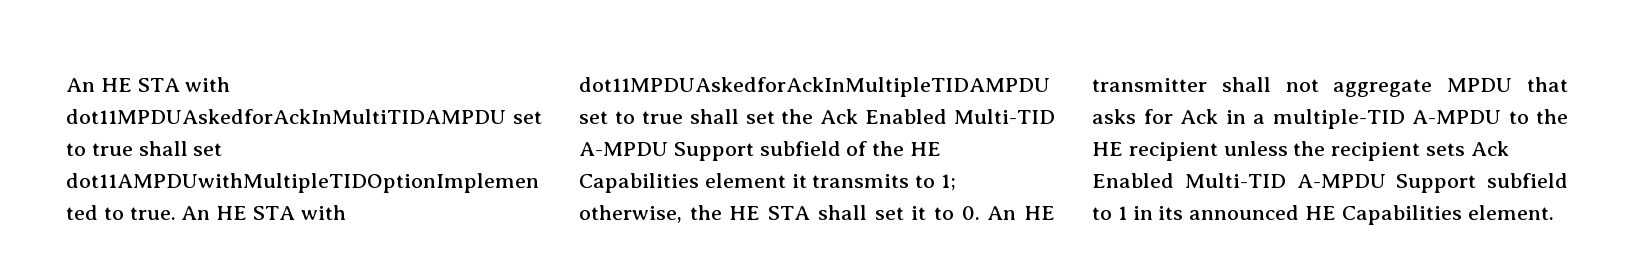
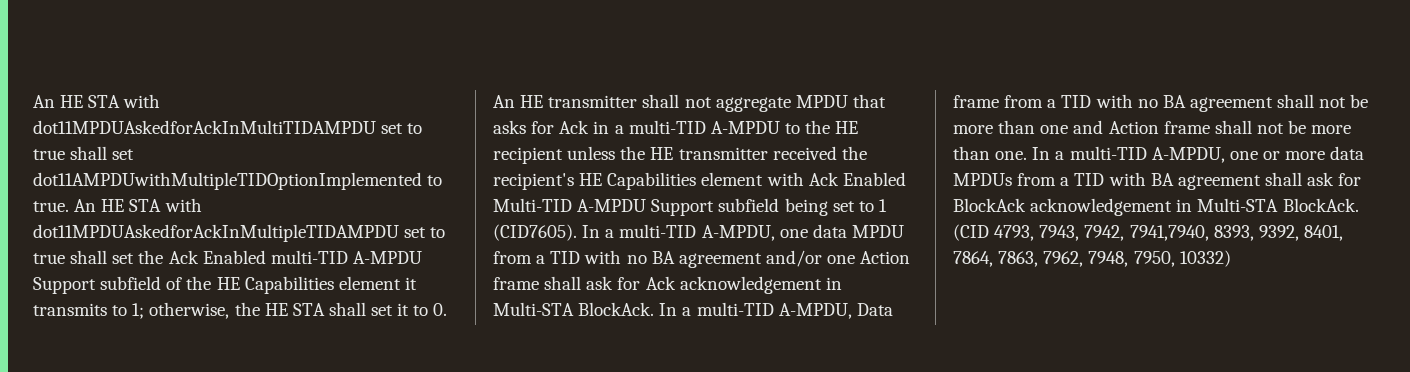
- An HE STA with dot11MPDUAskedforAckInMultipleTIDAMPDU set to true shall set the Ack Enabled Multi-TID A-MPDU Support subfield of the HE Capabilities element it transmits to 1; otherwise, the HE STA shall set it to 0. An HE transmitter shall not aggregate MPDU that asks for Ack in a multiple-TID A-MPDU to the HE recipient unless the recipient sets Ack Enabled Multi-TID A-MPDU Support subfield to 1 in its announced HE Capabilities element.
+ An HE STA with dot11MPDUAskedforAckInMultipleTIDAMPDU set to true shall set the Ack Enabled multi-TID A-MPDU Support subfield of the HE Capabilities element it transmits to 1; otherwise, the HE STA shall set it to 0. An HE transmitter shall not aggregate MPDU that asks for Ack in a multi-TID A-MPDU to the HE recipient unless the HE transmitter received the recipient's HE Capabilities element with Ack Enabled Multi-TID A-MPDU Support subfield being set to 1 (CID7605). In a multi-TID A-MPDU, one data MPDU from a TID with no BA agreement and/or one Action frame shall ask for Ack acknowledgement in Multi-STA BlockAck. In a multi-TID A-MPDU, Data frame from a TID with no BA agreement shall not be more than one and Action frame shall not be more than one. In a multi-TID A-MPDU, one or more data MPDUs from a TID with BA agreement shall ask for BlockAck acknowledgement in Multi-STA BlockAck. (CID 4793, 7943, 7942, 7941,7940, 8393, 9392, 8401, 7864, 7863, 7962, 7948, 7950, 10332)

